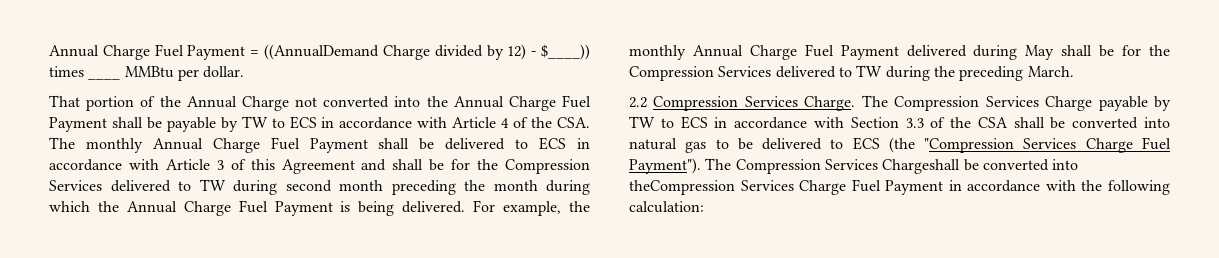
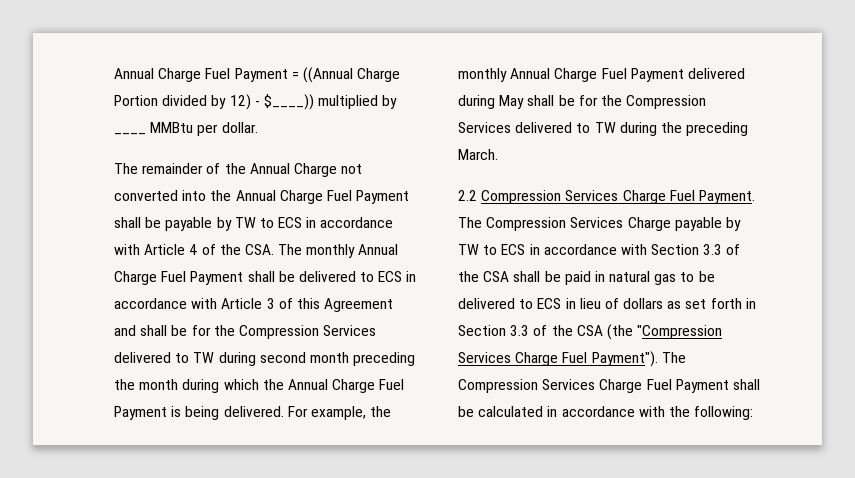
- Annual Charge Fuel Payment = ((AnnualDemand Charge divided by 12) - $____)) times ____ MMBtu per dollar.
+ Annual Charge Fuel Payment = ((Annual Charge Portion divided by 12) - $____)) multiplied by ____ MMBtu per dollar.
- That portion of the Annual Charge not converted into the Annual Charge Fuel Payment shall be payable by TW to ECS in accordance with Article 4 of the CSA. The monthly Annual Charge Fuel Payment shall be delivered to ECS in accordance with Article 3 of this Agreement and shall be for the Compression Services delivered to TW during second month preceding the month during which the Annual Charge Fuel Payment is being delivered.
+ The remainder of the Annual Charge not converted into the Annual Charge Fuel Payment shall be payable by TW to ECS in accordance with Article 4 of the CSA. The monthly Annual Charge Fuel Payment shall be delivered to ECS in accordance with Article 3 of this Agreement and shall be for the Compression Services delivered to TW during second month preceding the month during which the Annual Charge Fuel Payment is being delivered.
- 2.2 Compression Services Charge.
+ 2.2 Compression Services Charge Fuel Payment.
- The Compression Services Charge payable by TW to ECS in accordance with Section 3.3 of the CSA shall be converted into natural gas to be delivered to ECS (the "Compression Services Charge Fuel Payment").
+ The Compression Services Charge payable by TW to ECS in accordance with Section 3.3 of the CSA shall be paid in natural gas to be delivered to ECS in lieu of dollars as set forth in Section 3.3 of the CSA (the "Compression Services Charge Fuel Payment").
- The Compression Services Chargeshall be converted into theCompression Services Charge Fuel Payment in accordance with the following calculation:
+ The Compression Services Charge Fuel Payment shall be calculated in accordance with the following:

